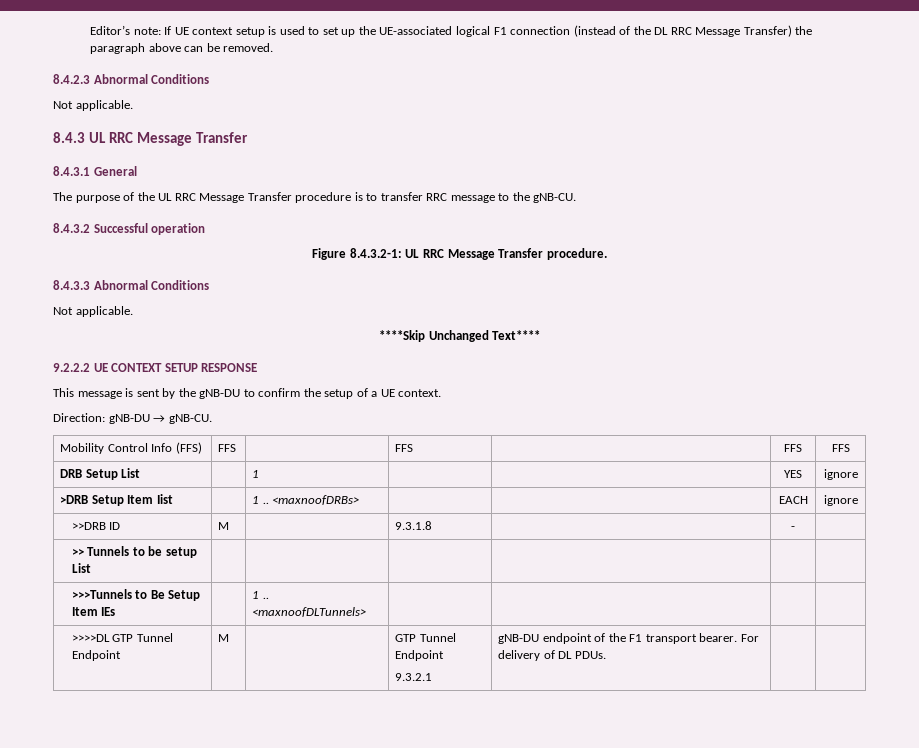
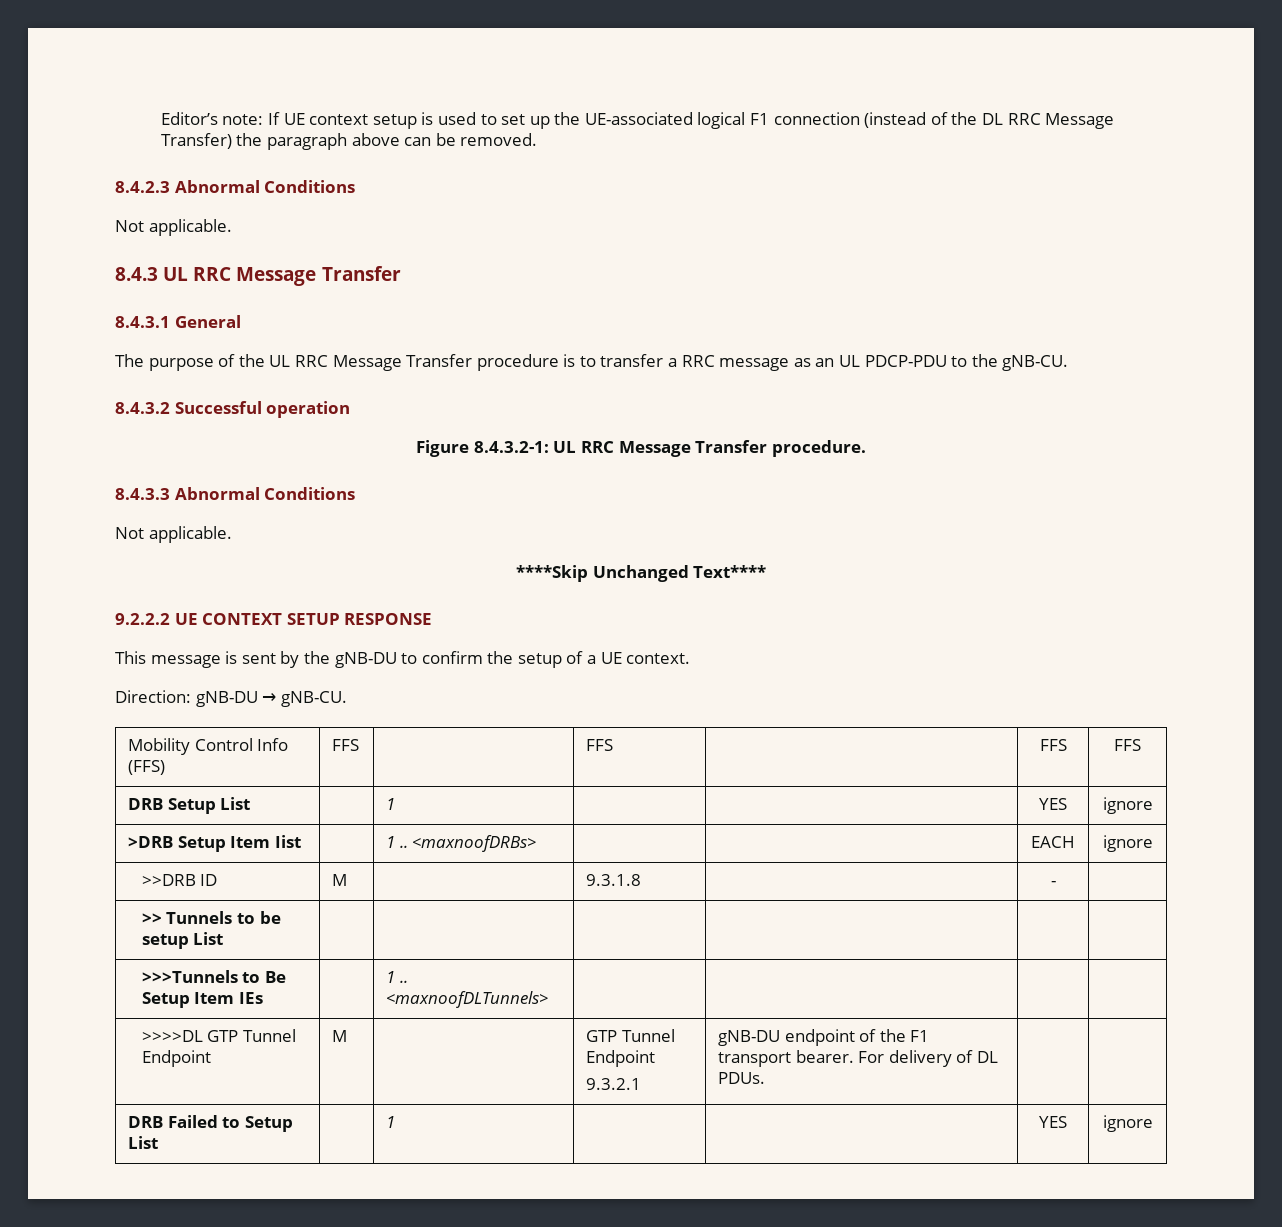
- The purpose of the UL RRC Message Transfer procedure is to transfer RRC message to the gNB-CU.
+ The purpose of the UL RRC Message Transfer procedure is to transfer a RRC message as an UL PDCP-PDU to the gNB-CU.
+ DRB Failed to Setup List | | 1 | | | YES | ignore

